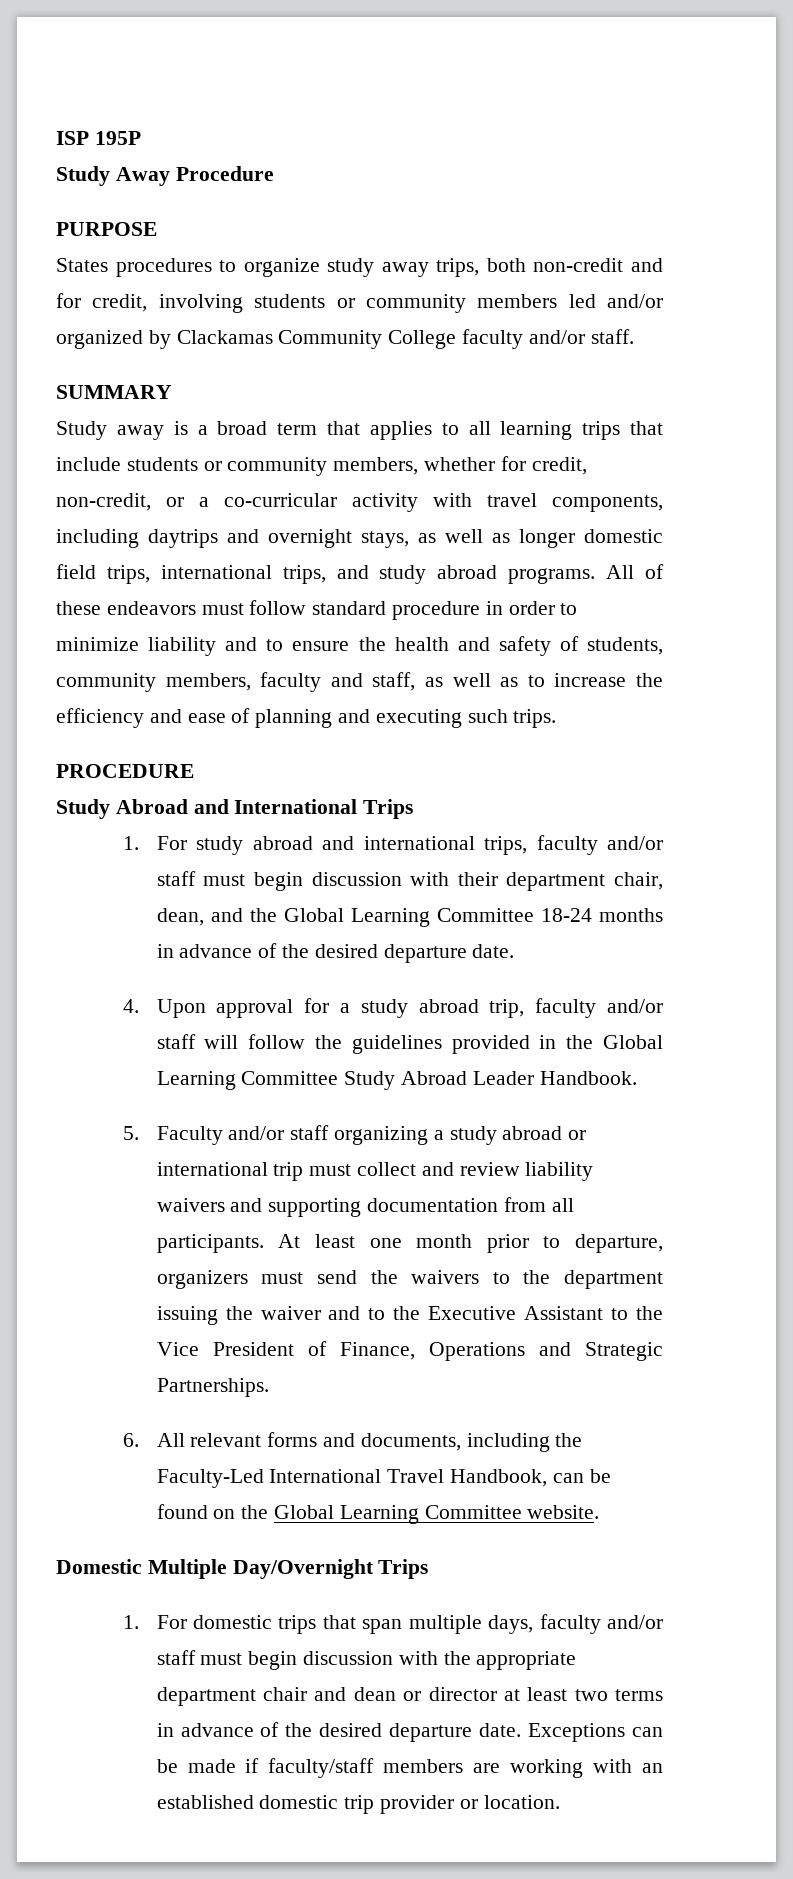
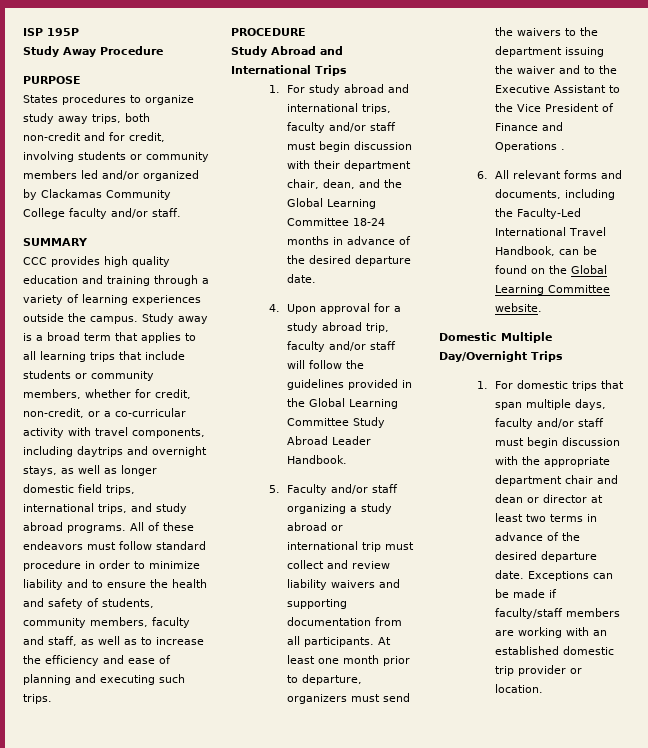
+ CCC provides high quality education and training through a variety of learning experiences outside the campus.
- At least one month prior to departure, organizers must send the waivers to the department issuing the waiver and to the Executive Assistant to the Vice President of Finance, Operations and Strategic Partnerships.
+ At least one month prior to departure, organizers must send the waivers to the department issuing the waiver and to the Executive Assistant to the Vice President of Finance and Operations .

